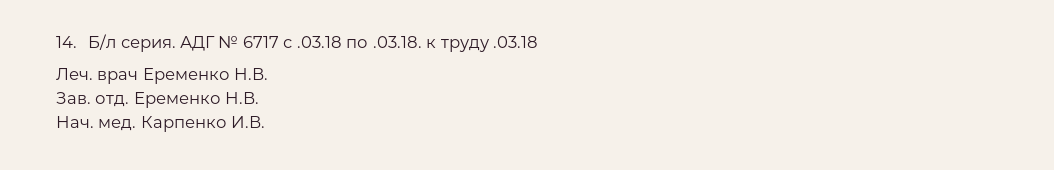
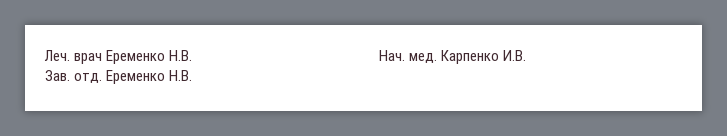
- 14. Б/л серия. АДГ № 6717 с .03.18 по .03.18. к труду .03.18

